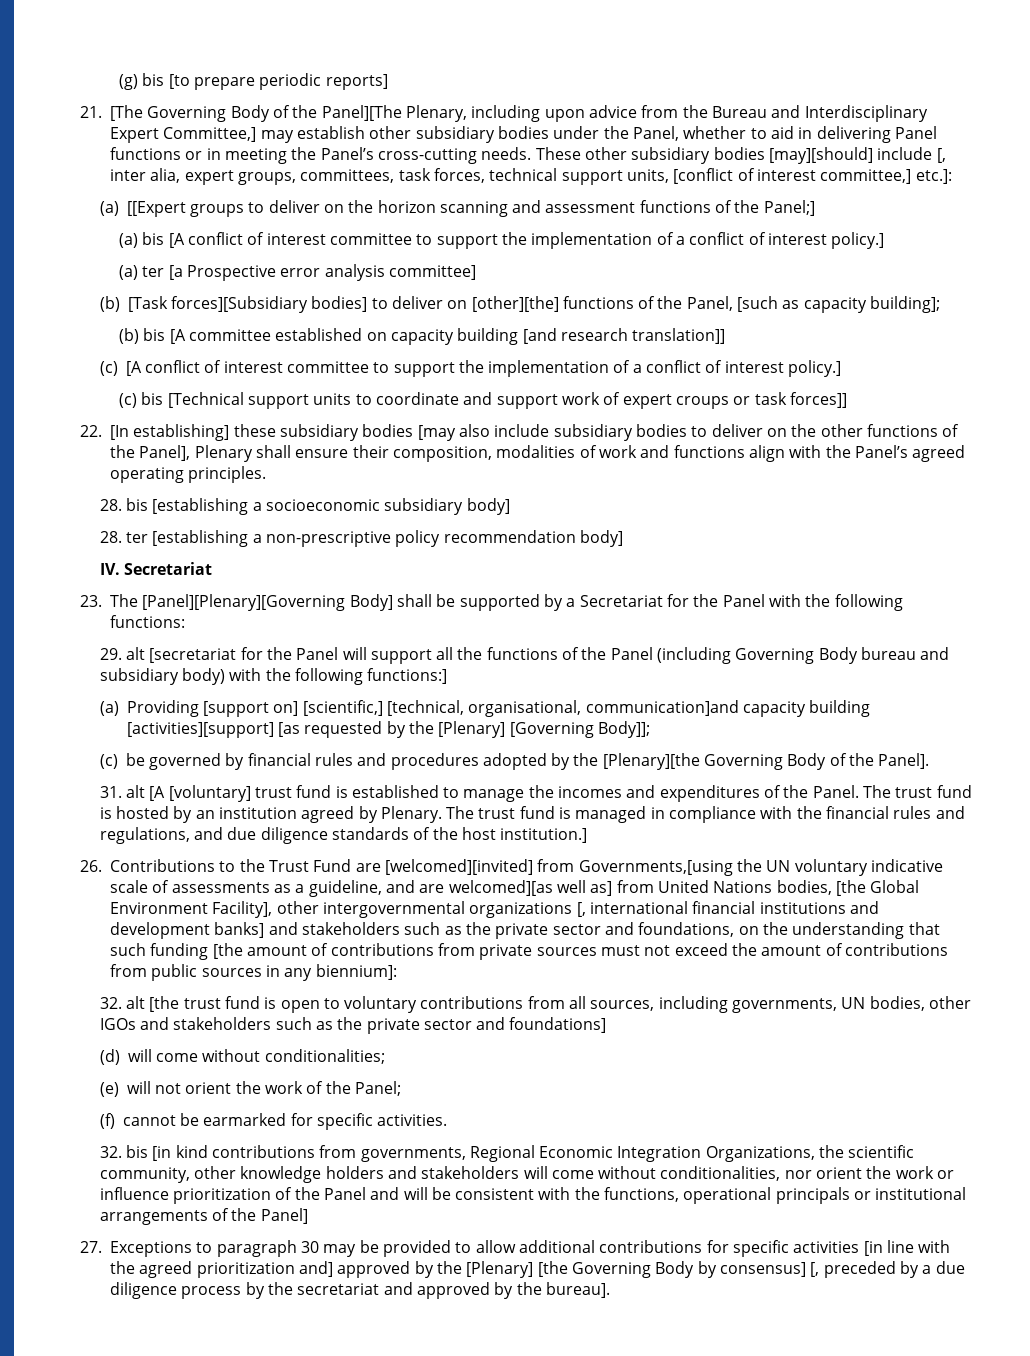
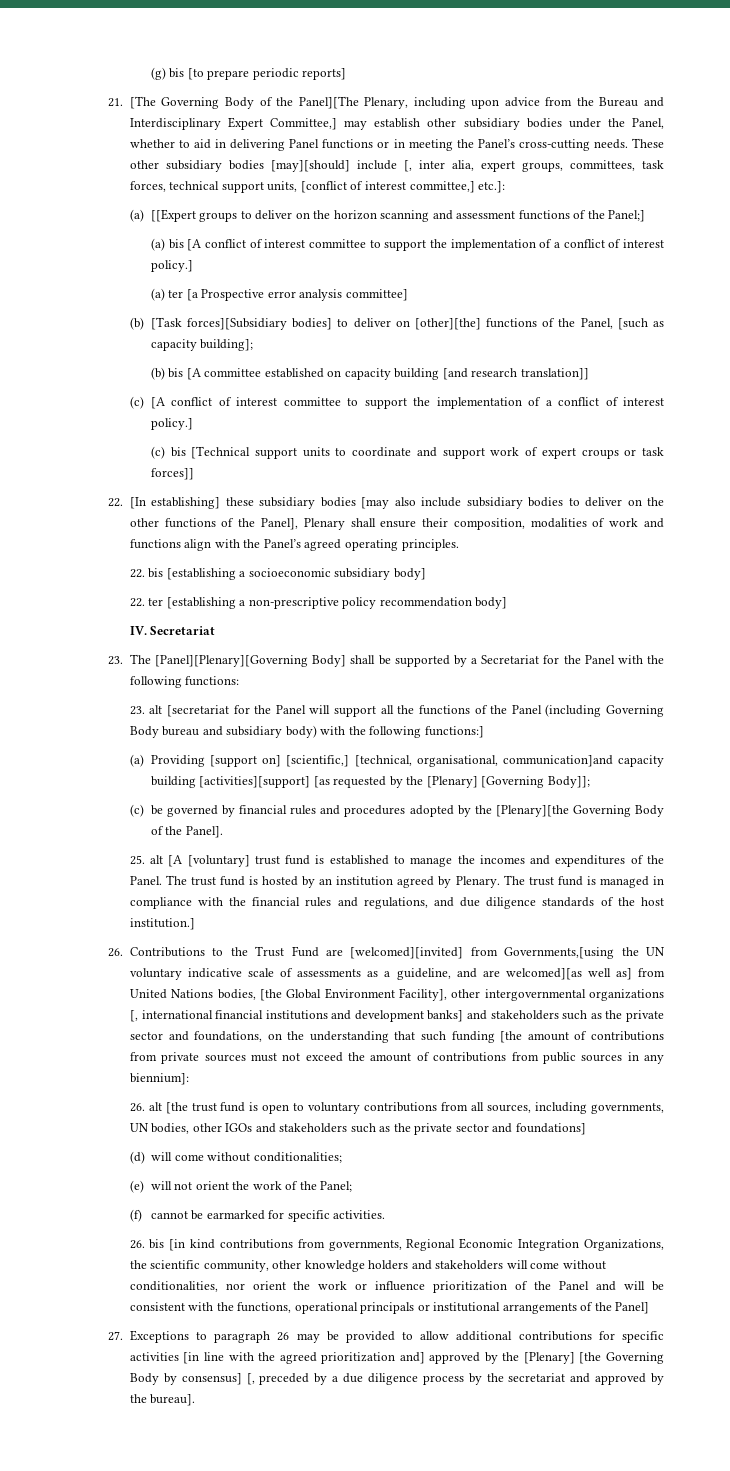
- 28. bis [establishing a socioeconomic subsidiary body]
+ 22. bis [establishing a socioeconomic subsidiary body]
- 28. ter [establishing a non-prescriptive policy recommendation body]
+ 22. ter [establishing a non-prescriptive policy recommendation body]
- 29. alt [secretariat for the Panel will support all the functions of the Panel (including Governing Body bureau and subsidiary body) with the following functions:]
+ 23. alt [secretariat for the Panel will support all the functions of the Panel (including Governing Body bureau and subsidiary body) with the following functions:]
- 31. alt [A [voluntary] trust fund is established to manage the incomes and expenditures of the Panel.
+ 25. alt [A [voluntary] trust fund is established to manage the incomes and expenditures of the Panel.
- 32. alt [the trust fund is open to voluntary contributions from all sources, including governments, UN bodies, other IGOs and stakeholders such as the private sector and foundations]
+ 26. alt [the trust fund is open to voluntary contributions from all sources, including governments, UN bodies, other IGOs and stakeholders such as the private sector and foundations]
- 32. bis [in kind contributions from governments, Regional Economic Integration Organizations, the scientific community, other knowledge holders and stakeholders will come without conditionalities, nor orient the work or influence prioritization of the Panel and will be consistent with the functions, operational principals or institutional arrangements of the Panel]
+ 26. bis [in kind contributions from governments, Regional Economic Integration Organizations, the scientific community, other knowledge holders and stakeholders will come without conditionalities, nor orient the work or influence prioritization of the Panel and will be consistent with the functions, operational principals or institutional arrangements of the Panel]
- 27. Exceptions to paragraph 30 may be provided to allow additional contributions for specific activities [in line with the agreed prioritization and] approved by the [Plenary] [the Governing Body by consensus] [, preceded by a due diligence process by the secretariat and approved by the bureau].
+ 27. Exceptions to paragraph 26 may be provided to allow additional contributions for specific activities [in line with the agreed prioritization and] approved by the [Plenary] [the Governing Body by consensus] [, preceded by a due diligence process by the secretariat and approved by the bureau].

